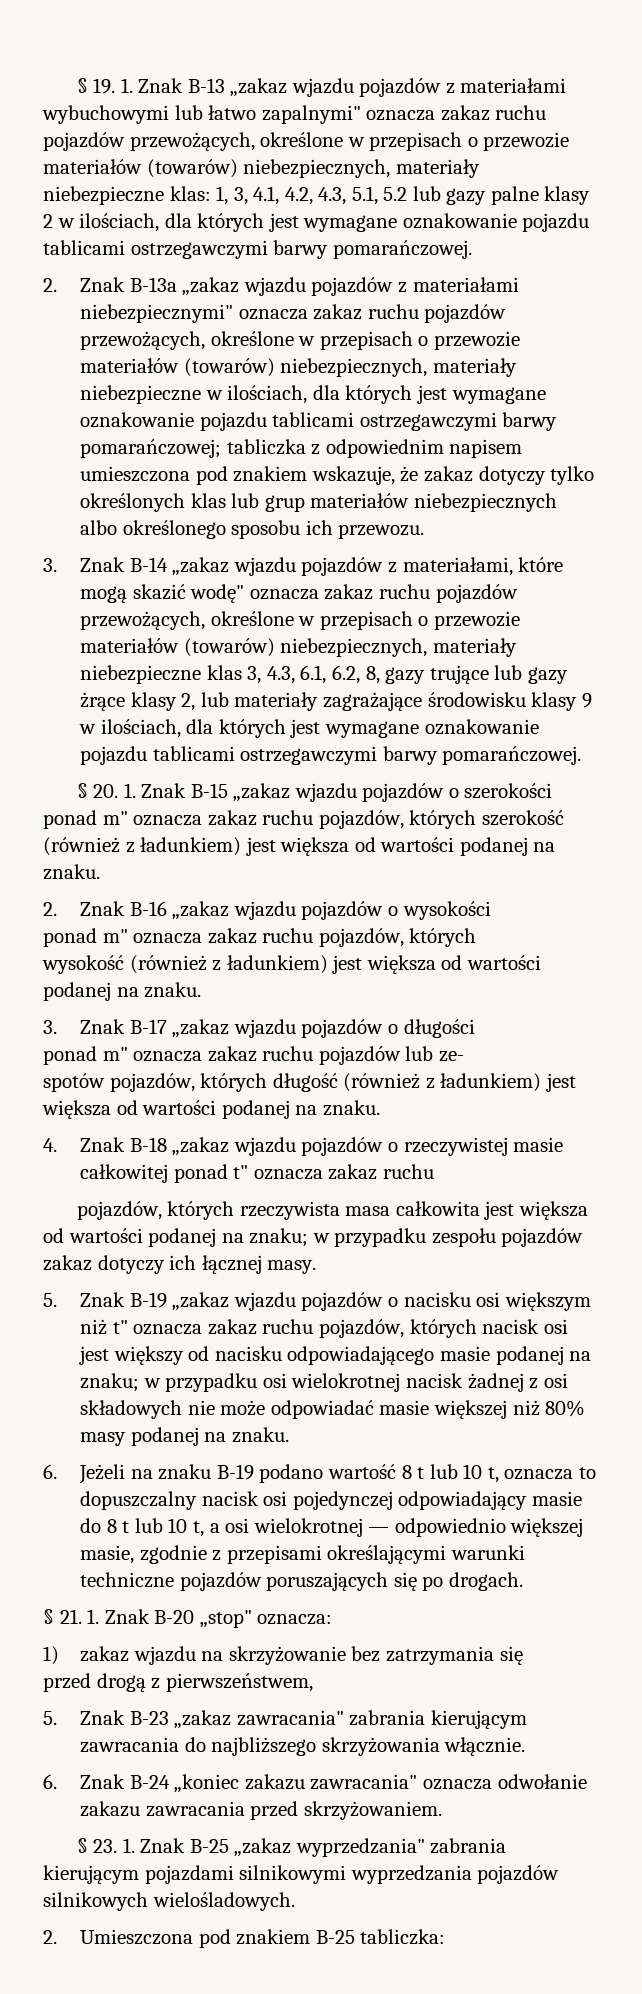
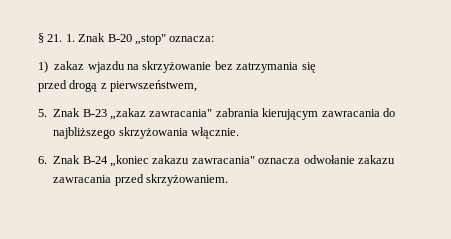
- § 19. 1. Znak B-13 „zakaz wjazdu pojazdów z materiałami wybuchowymi lub łatwo zapalnymi" oznacza zakaz ruchu pojazdów przewożących, określone w przepisach o przewozie materiałów (towarów) niebezpiecznych, materiały niebezpieczne klas: 1, 3, 4.1, 4.2, 4.3, 5.1, 5.2 lub gazy palne klasy 2 w ilościach, dla których jest wymagane oznakowanie pojazdu tablicami ostrzegawczymi barwy pomarańczowej.
- 2. Znak B-13a „zakaz wjazdu pojazdów z materiałami niebezpiecznymi" oznacza zakaz ruchu pojazdów przewożących, określone w przepisach o przewozie materiałów (towarów) niebezpiecznych, materiały niebezpieczne w ilościach, dla których jest wymagane oznakowanie pojazdu tablicami ostrzegawczymi barwy pomarańczowej; tabliczka z odpowiednim napisem umieszczona pod znakiem wskazuje, że zakaz dotyczy tylko określonych klas lub grup materiałów niebezpiecznych albo określonego sposobu ich przewozu.
- 3. Znak B-14 „zakaz wjazdu pojazdów z materiałami, które mogą skazić wodę" oznacza zakaz ruchu pojazdów przewożących, określone w przepisach o przewozie materiałów (towarów) niebezpiecznych, materiały niebezpieczne klas 3, 4.3, 6.1, 6.2, 8, gazy trujące lub gazy żrące klasy 2, lub materiały zagrażające środowisku klasy 9 w ilościach, dla których jest wymagane oznakowanie pojazdu tablicami ostrzegawczymi barwy pomarańczowej.
- § 20. 1. Znak B-15 „zakaz wjazdu pojazdów o szerokości ponad m" oznacza zakaz ruchu pojazdów, których szerokość (również z ładunkiem) jest większa od wartości podanej na znaku.
- 2. Znak B-16 „zakaz wjazdu pojazdów o wysokości
- ponad m" oznacza zakaz ruchu pojazdów, których
- wysokość (również z ładunkiem) jest większa od wartości podanej na znaku.
- 3. Znak B-17 „zakaz wjazdu pojazdów o długości
- ponad m" oznacza zakaz ruchu pojazdów lub ze-
- spotów pojazdów, których długość (również z ładunkiem) jest większa od wartości podanej na znaku.
- 4. Znak B-18 „zakaz wjazdu pojazdów o rzeczywistej masie całkowitej ponad t" oznacza zakaz ruchu
- pojazdów, których rzeczywista masa całkowita jest większa od wartości podanej na znaku; w przypadku zespołu pojazdów zakaz dotyczy ich łącznej masy.
- 5. Znak B-19 „zakaz wjazdu pojazdów o nacisku osi większym niż t" oznacza zakaz ruchu pojazdów, których nacisk osi jest większy od nacisku odpowiadającego masie podanej na znaku; w przypadku osi wielokrotnej nacisk żadnej z osi składowych nie może odpowiadać masie większej niż 80% masy podanej na znaku.
- 6. Jeżeli na znaku B-19 podano wartość 8 t lub 10 t, oznacza to dopuszczalny nacisk osi pojedynczej odpowiadający masie do 8 t lub 10 t, a osi wielokrotnej — odpowiednio większej masie, zgodnie z przepisami określającymi warunki techniczne pojazdów poruszających się po drogach.
- § 23. 1. Znak B-25 „zakaz wyprzedzania" zabrania kierującym pojazdami silnikowymi wyprzedzania pojazdów silnikowych wielośladowych.
- 2. Umieszczona pod znakiem B-25 tabliczka:

